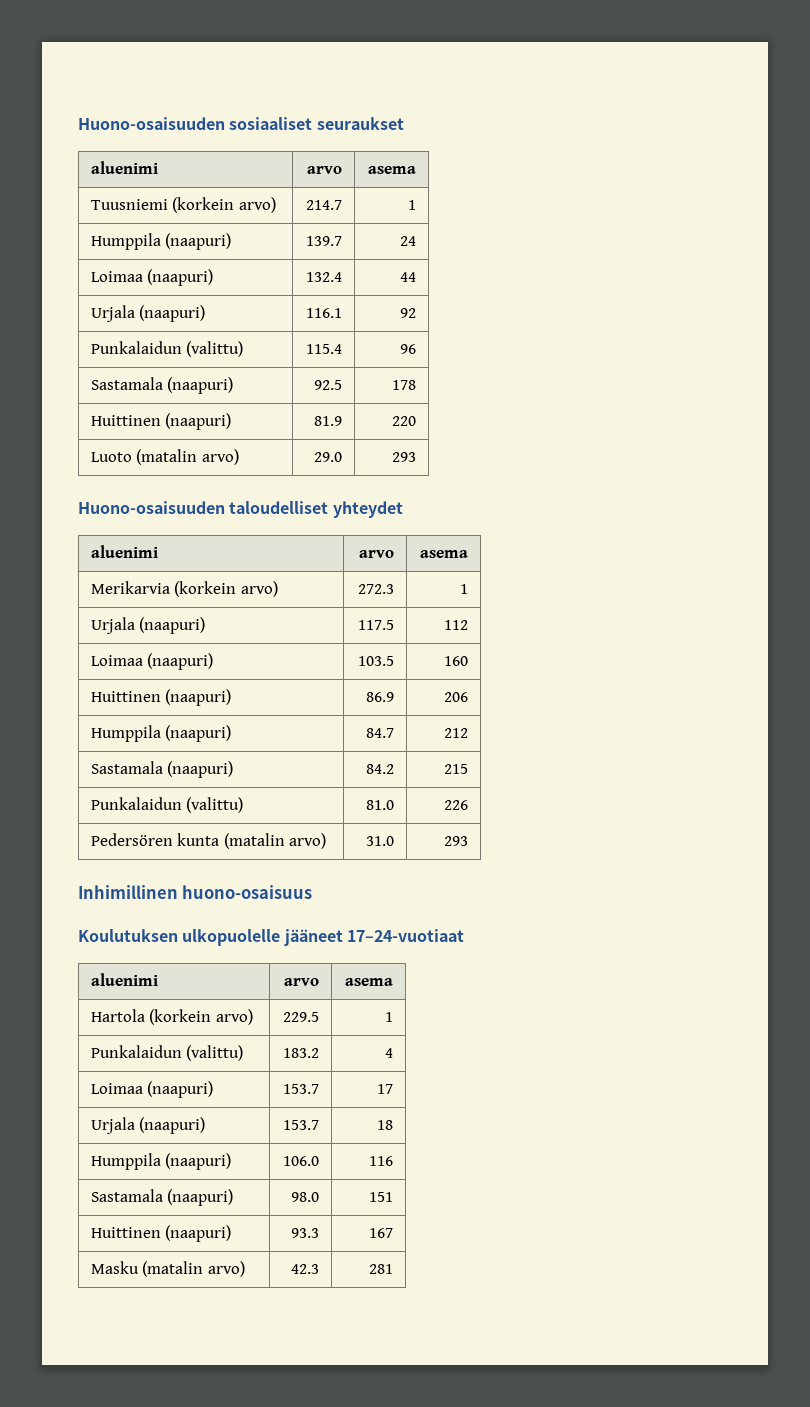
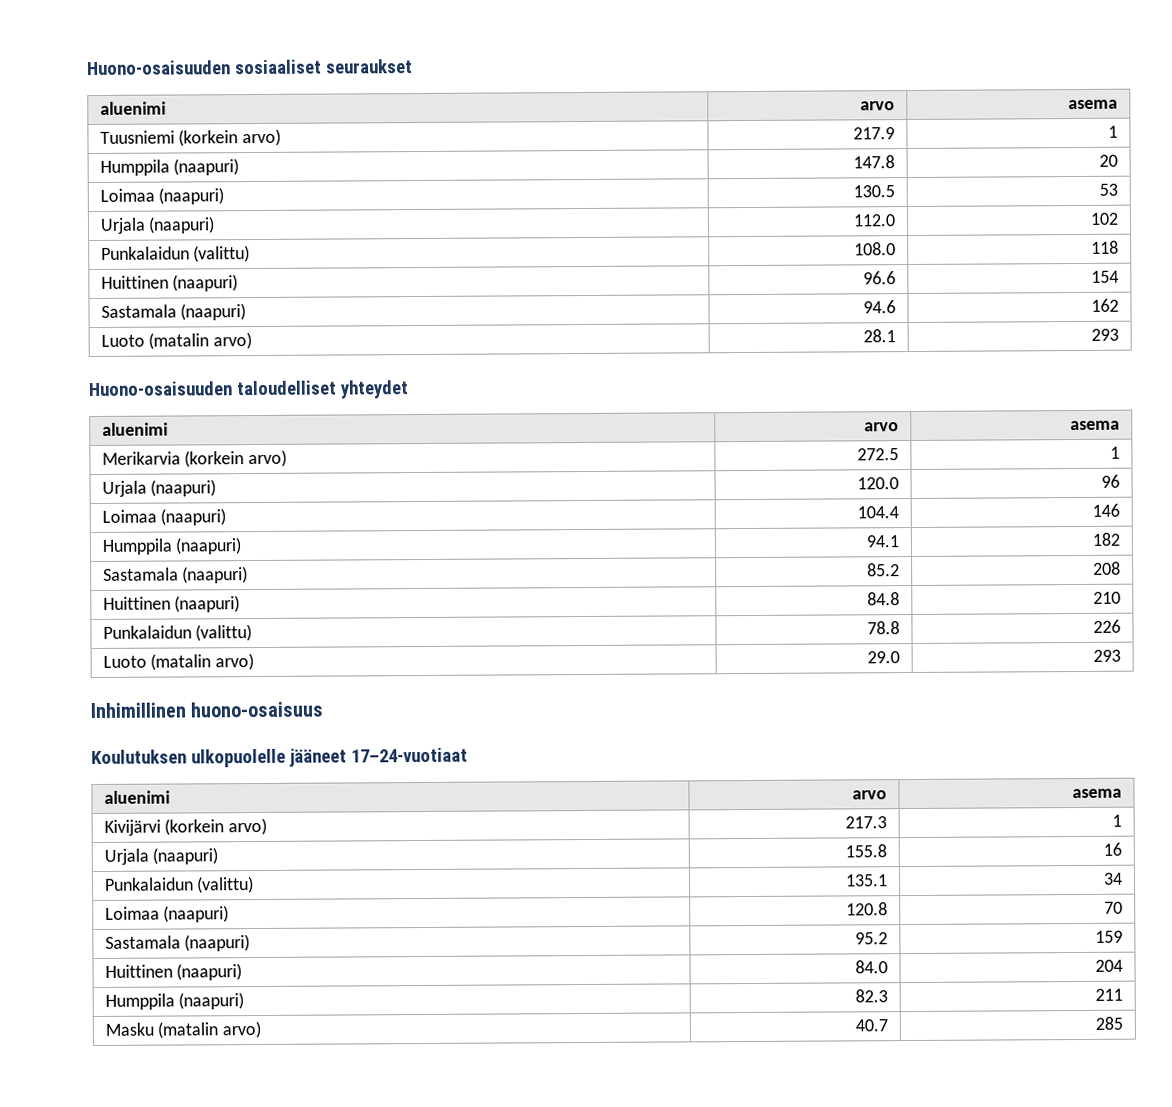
- Tuusniemi (korkein arvo) | 214.7 | 1
+ Tuusniemi (korkein arvo) | 217.9 | 1
- Humppila (naapuri) | 139.7 | 24
- Loimaa (naapuri) | 132.4 | 44
- Urjala (naapuri) | 116.1 | 92
- Punkalaidun (valittu) | 115.4 | 96
- Sastamala (naapuri) | 92.5 | 178
- Huittinen (naapuri) | 81.9 | 220
- Luoto (matalin arvo) | 29.0 | 293
+ Humppila (naapuri) | 147.8 | 20
+ Loimaa (naapuri) | 130.5 | 53
+ Urjala (naapuri) | 112.0 | 102
+ Punkalaidun (valittu) | 108.0 | 118
+ Huittinen (naapuri) | 96.6 | 154
+ Sastamala (naapuri) | 94.6 | 162
+ Luoto (matalin arvo) | 28.1 | 293
- Merikarvia (korkein arvo) | 272.3 | 1
- Urjala (naapuri) | 117.5 | 112
- Loimaa (naapuri) | 103.5 | 160
- Huittinen (naapuri) | 86.9 | 206
- Humppila (naapuri) | 84.7 | 212
- Sastamala (naapuri) | 84.2 | 215
- Punkalaidun (valittu) | 81.0 | 226
+ Merikarvia (korkein arvo) | 272.5 | 1
+ Urjala (naapuri) | 120.0 | 96
+ Loimaa (naapuri) | 104.4 | 146
+ Humppila (naapuri) | 94.1 | 182
+ Sastamala (naapuri) | 85.2 | 208
+ Huittinen (naapuri) | 84.8 | 210
+ Punkalaidun (valittu) | 78.8 | 226
- Pedersören kunta (matalin arvo) | 31.0 | 293
+ Luoto (matalin arvo) | 29.0 | 293
- Hartola (korkein arvo) | 229.5 | 1
- Punkalaidun (valittu) | 183.2 | 4
- Loimaa (naapuri) | 153.7 | 17
- Urjala (naapuri) | 153.7 | 18
- Humppila (naapuri) | 106.0 | 116
- Sastamala (naapuri) | 98.0 | 151
- Huittinen (naapuri) | 93.3 | 167
+ Kivijärvi (korkein arvo) | 217.3 | 1
+ Urjala (naapuri) | 155.8 | 16
+ Punkalaidun (valittu) | 135.1 | 34
+ Loimaa (naapuri) | 120.8 | 70
+ Sastamala (naapuri) | 95.2 | 159
+ Huittinen (naapuri) | 84.0 | 204
+ Humppila (naapuri) | 82.3 | 211
- Masku (matalin arvo) | 42.3 | 281
+ Masku (matalin arvo) | 40.7 | 285

